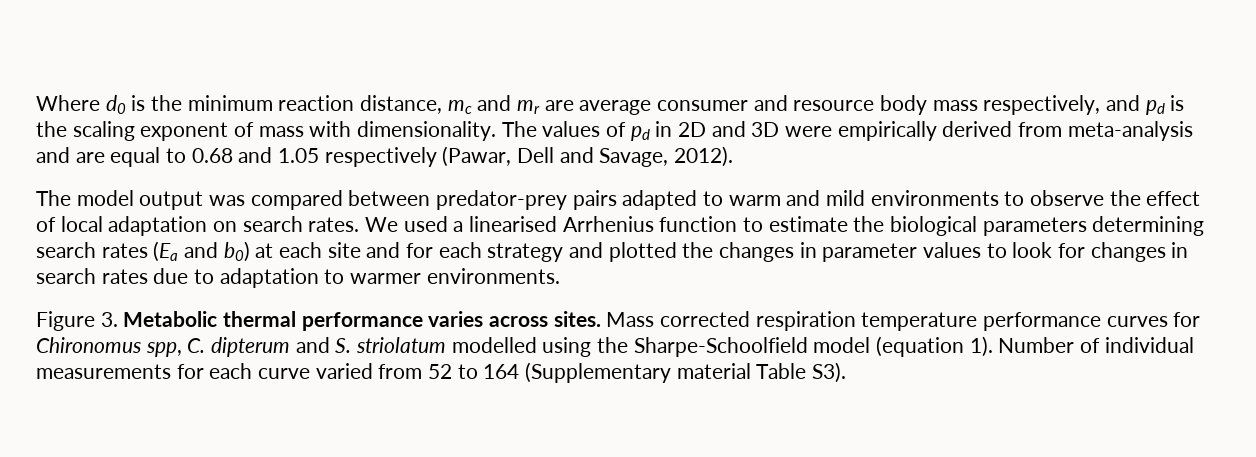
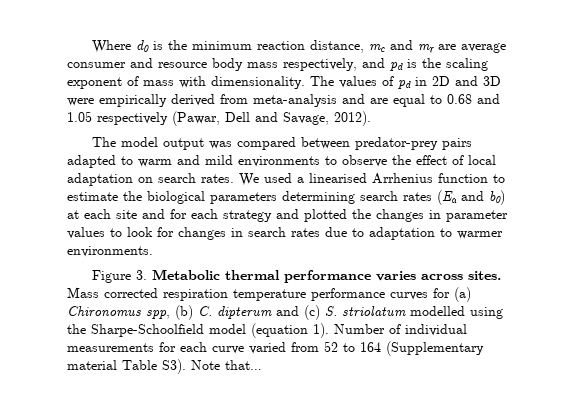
- Mass corrected respiration temperature performance curves for Chironomus spp, C. dipterum and S. striolatum modelled using the Sharpe-Schoolfield model (equation 1).
+ Mass corrected respiration temperature performance curves for (a) Chironomus spp, (b) C. dipterum and (c) S. striolatum modelled using the Sharpe-Schoolfield model (equation 1).
- Number of individual measurements for each curve varied from 52 to 164 (Supplementary material Table S3).
+ Number of individual measurements for each curve varied from 52 to 164 (Supplementary material Table S3). Note that…

